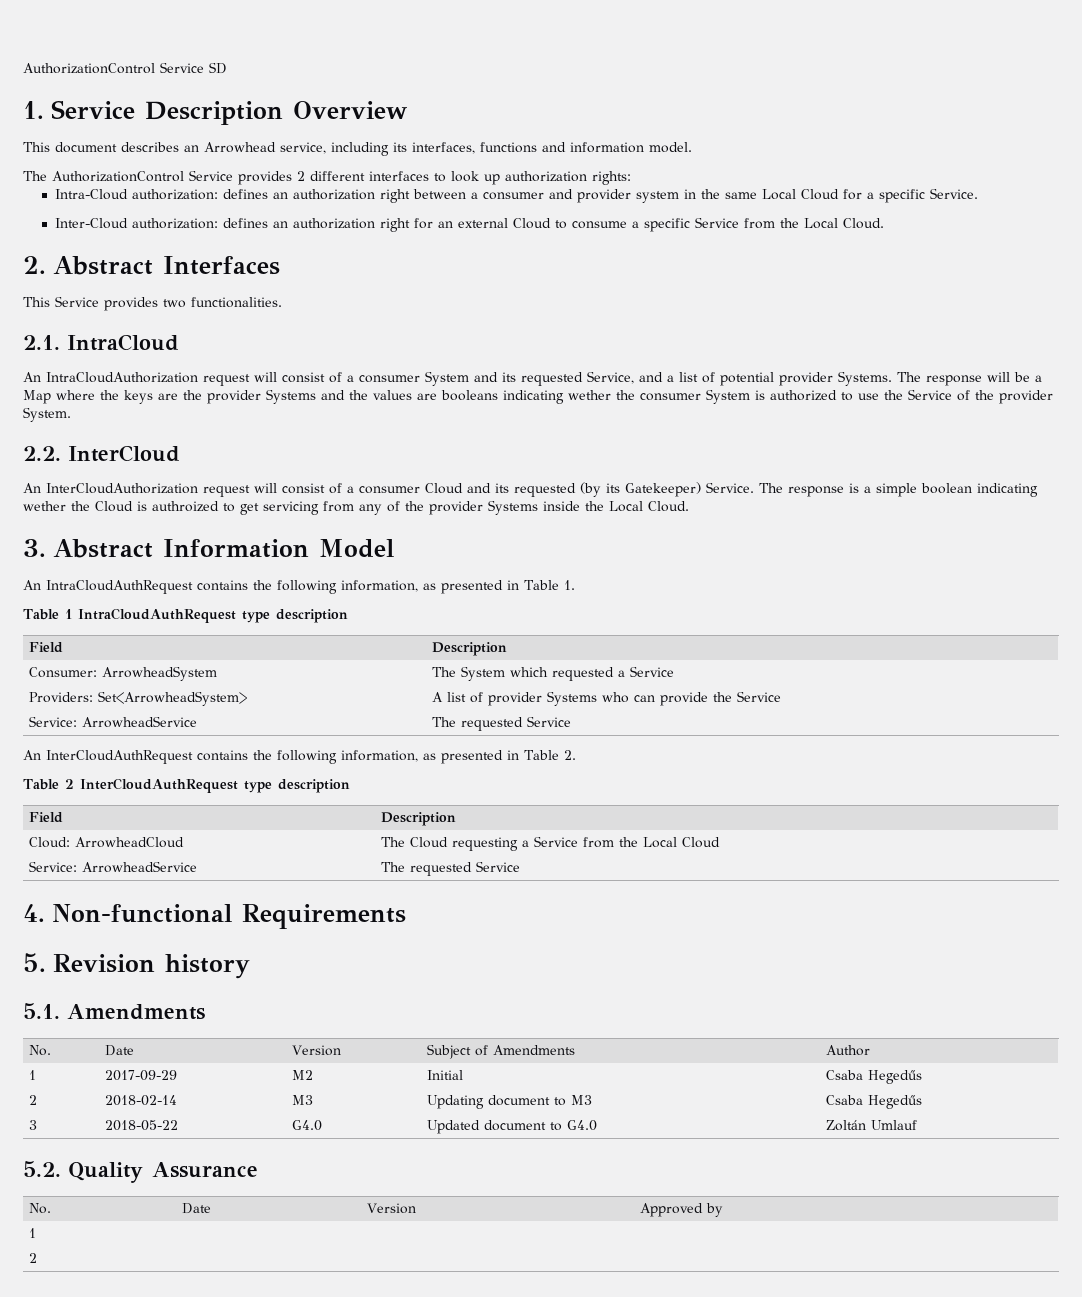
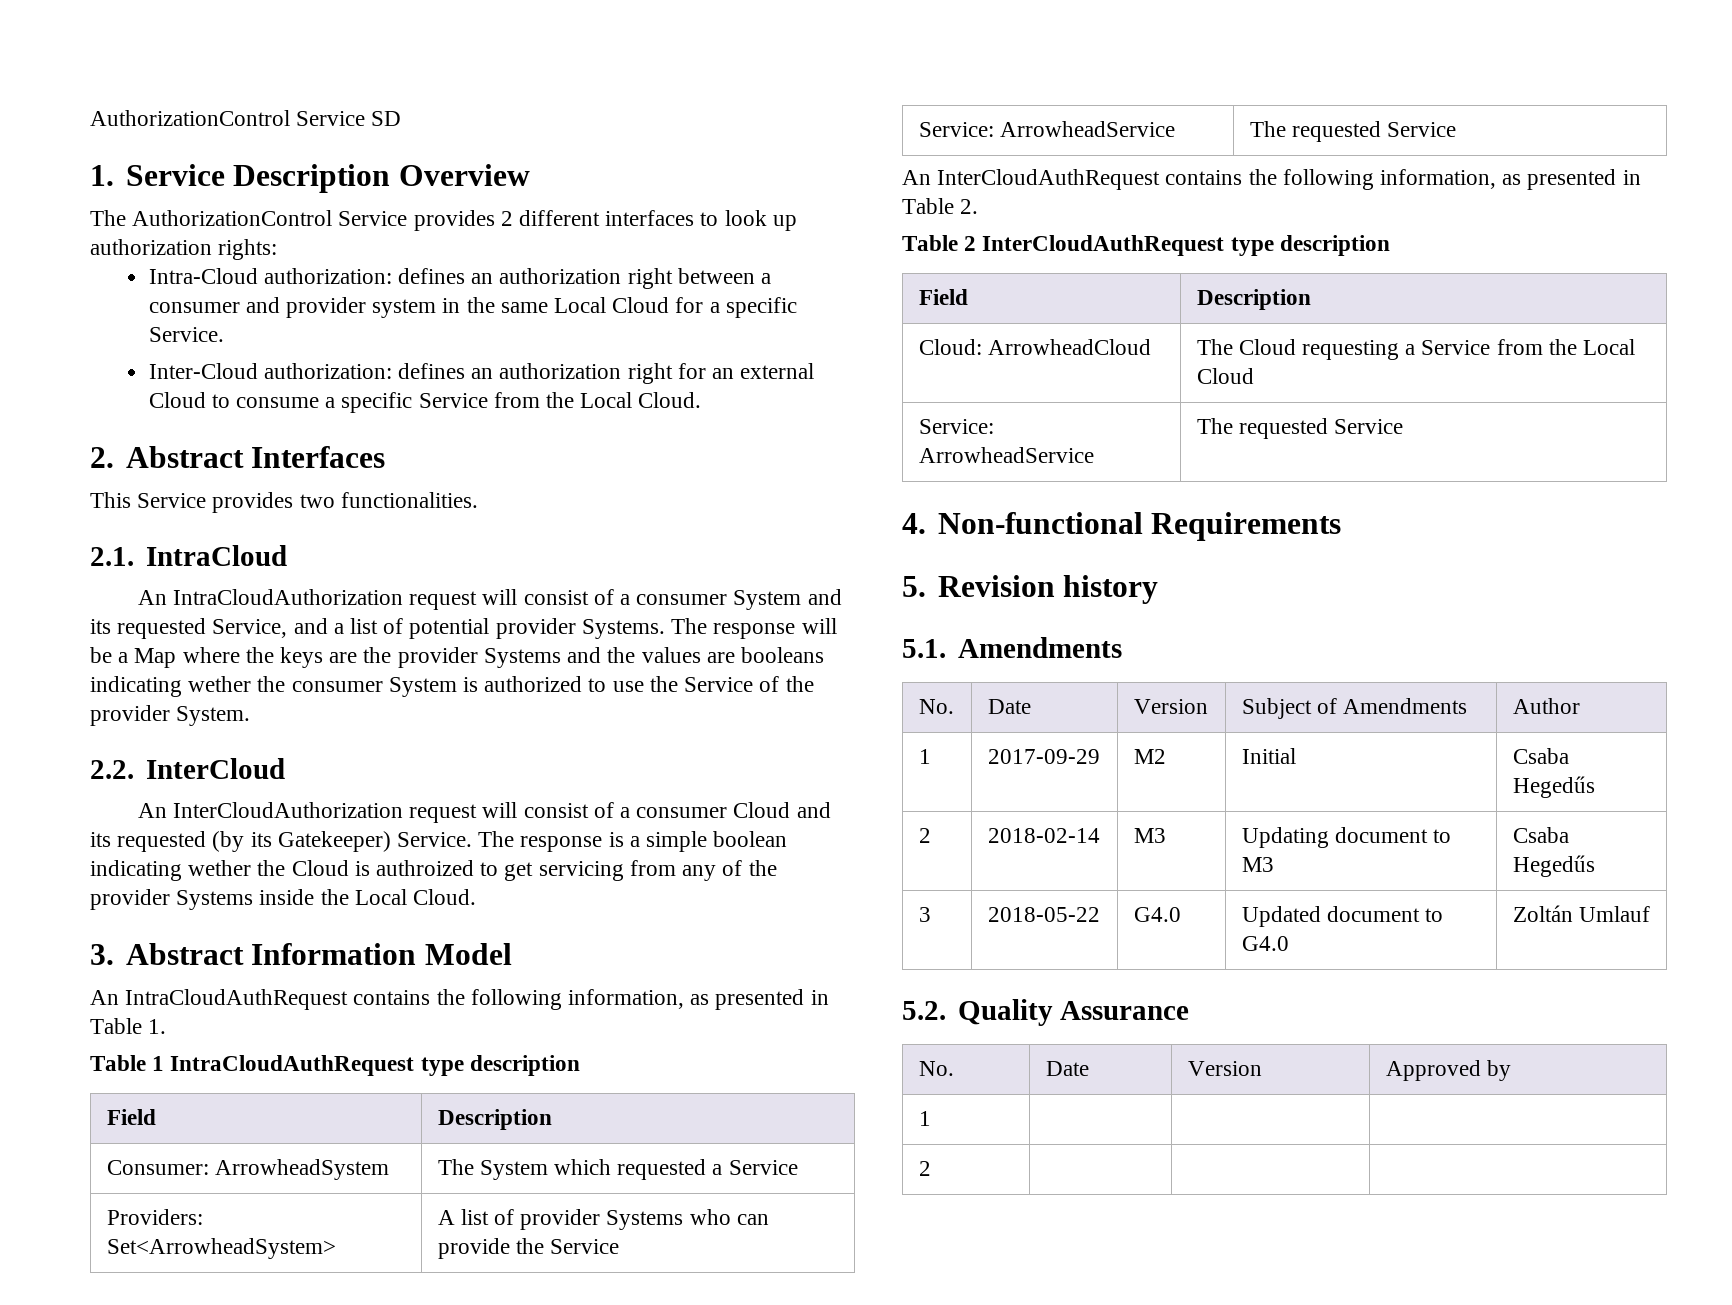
- This document describes an Arrowhead service, including its interfaces, functions and information model.

